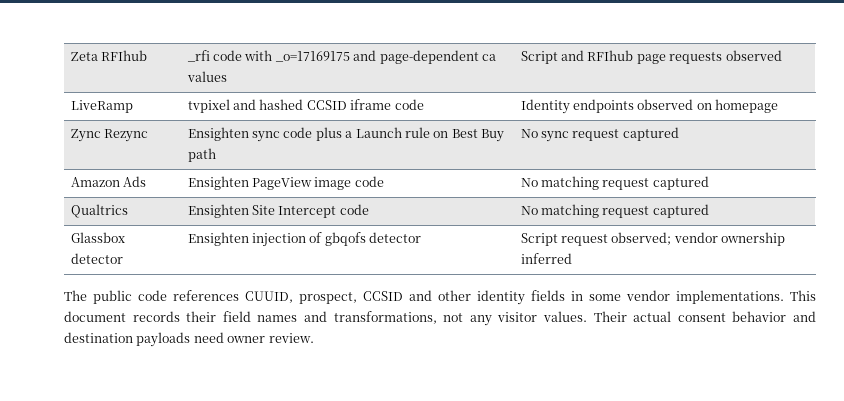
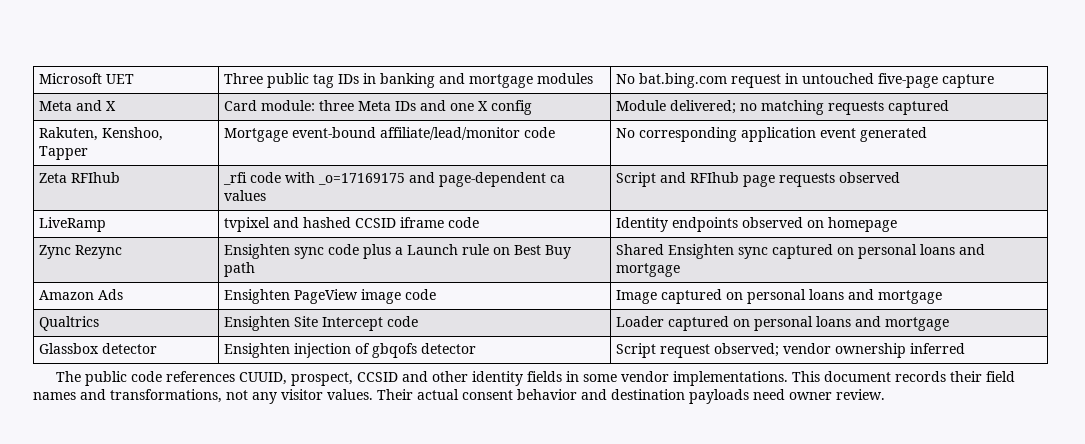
+ Microsoft UET | Three public tag IDs in banking and mortgage modules | No bat.bing.com request in untouched five-page capture
+ Meta and X | Card module: three Meta IDs and one X config | Module delivered; no matching requests captured
+ Rakuten, Kenshoo, Tapper | Mortgage event-bound affiliate/lead/monitor code | No corresponding application event generated
- Zync Rezync | Ensighten sync code plus a Launch rule on Best Buy path | No sync request captured
+ Zync Rezync | Ensighten sync code plus a Launch rule on Best Buy path | Shared Ensighten sync captured on personal loans and mortgage
- Amazon Ads | Ensighten PageView image code | No matching request captured
+ Amazon Ads | Ensighten PageView image code | Image captured on personal loans and mortgage
- Qualtrics | Ensighten Site Intercept code | No matching request captured
+ Qualtrics | Ensighten Site Intercept code | Loader captured on personal loans and mortgage

